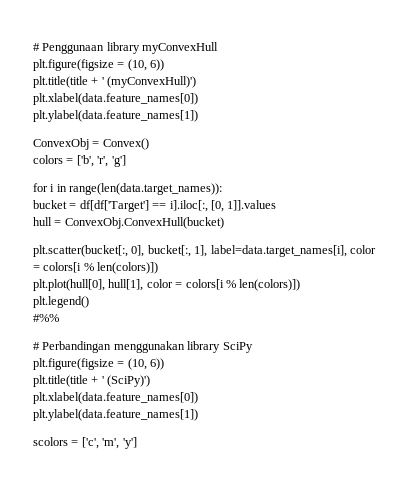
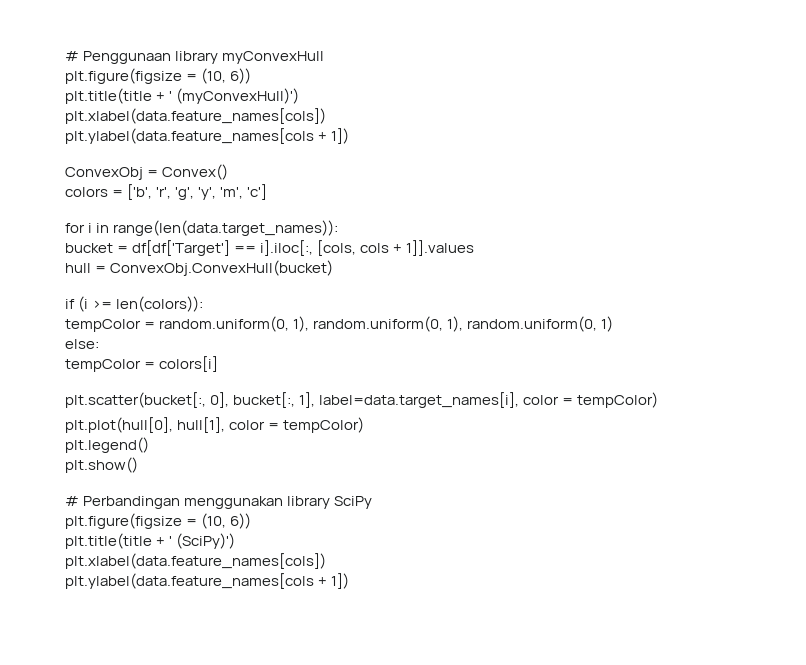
  plt.title(title + ' (myConvexHull)')
- plt.xlabel(data.feature_names[0])
- plt.ylabel(data.feature_names[1])
+ plt.xlabel(data.feature_names[cols])
+ plt.ylabel(data.feature_names[cols + 1])
- colors = ['b', 'r', 'g']
+ colors = ['b', 'r', 'g', 'y', 'm', 'c']
- bucket = df[df['Target'] == i].iloc[:, [0, 1]].values
+ bucket = df[df['Target'] == i].iloc[:, [cols, cols + 1]].values
+ if (i >= len(colors)):
+ tempColor = random.uniform(0, 1), random.uniform(0, 1), random.uniform(0, 1)
+ else:
+ tempColor = colors[i]
- plt.scatter(bucket[:, 0], bucket[:, 1], label=data.target_names[i], color = colors[i % len(colors)])
+ plt.scatter(bucket[:, 0], bucket[:, 1], label=data.target_names[i], color = tempColor)
- plt.plot(hull[0], hull[1], color = colors[i % len(colors)])
+ plt.plot(hull[0], hull[1], color = tempColor)
- #%%
+ plt.show()
  plt.title(title + ' (SciPy)')
- plt.xlabel(data.feature_names[0])
- plt.ylabel(data.feature_names[1])
- scolors = ['c', 'm', 'y']
+ plt.xlabel(data.feature_names[cols])
+ plt.ylabel(data.feature_names[cols + 1])

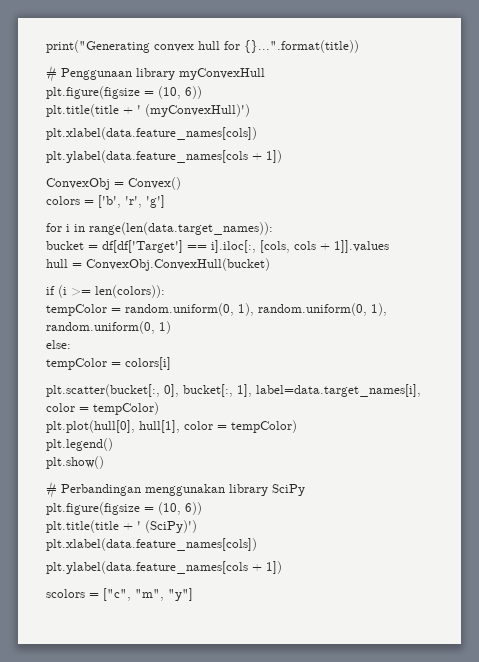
+ print("Generating convex hull for {}...".format(title))
- colors = ['b', 'r', 'g', 'y', 'm', 'c']
+ colors = ['b', 'r', 'g']
+ scolors = ["c", "m", "y"]

